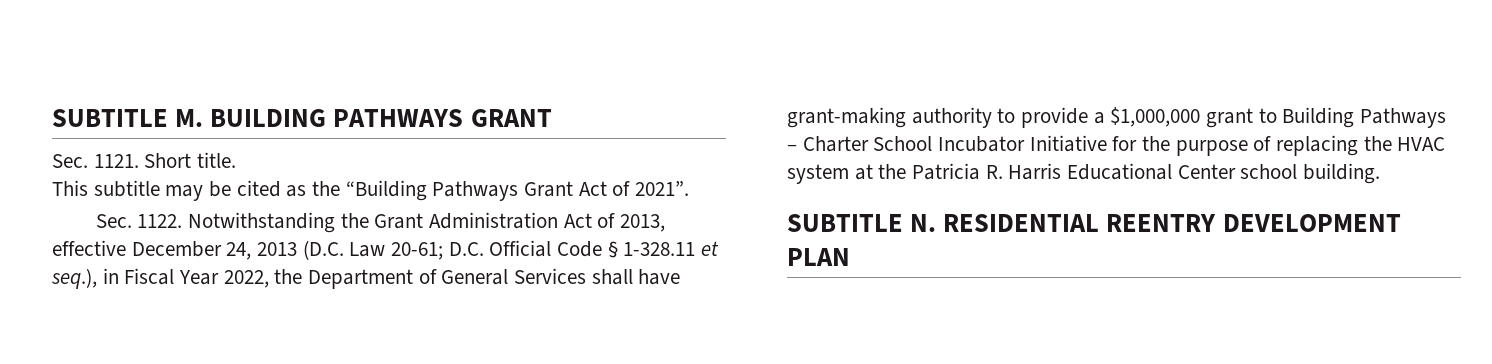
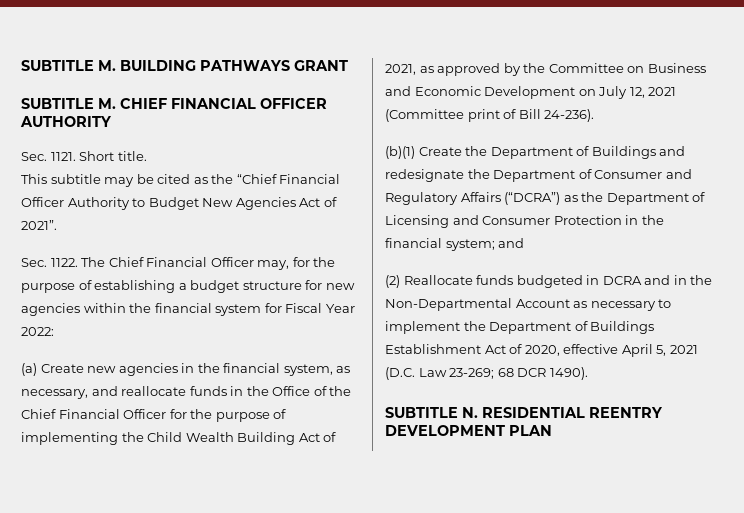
+ SUBTITLE M. CHIEF FINANCIAL OFFICER AUTHORITY
- This subtitle may be cited as the “Building Pathways Grant Act of 2021”.
+ This subtitle may be cited as the “Chief Financial Officer Authority to Budget New Agencies Act of 2021”.
- Notwithstanding the Grant Administration Act of 2013, effective December 24, 2013 (D.C. Law 20-61; D.C. Official Code § 1-328.11 et seq.), in Fiscal Year 2022, the Department of General Services shall have grant-making authority to provide a $1,000,000 grant to Building Pathways – Charter School Incubator Initiative for the purpose of replacing the HVAC system at the Patricia R. Harris Educational Center school building.
+ The Chief Financial Officer may, for the purpose of establishing a budget structure for new agencies within the financial system for Fiscal Year 2022:
+ (a) Create new agencies in the financial system, as necessary, and reallocate funds in the Office of the Chief Financial Officer for the purpose of implementing the Child Wealth Building Act of 2021, as approved by the Committee on Business and Economic Development on July 12, 2021 (Committee print of Bill 24-236).
+ (b)(1) Create the Department of Buildings and redesignate the Department of Consumer and Regulatory Affairs (“DCRA”) as the Department of Licensing and Consumer Protection in the financial system; and
+ (2) Reallocate funds budgeted in DCRA and in the Non-Departmental Account as necessary to implement the Department of Buildings Establishment Act of 2020, effective April 5, 2021 (D.C. Law 23-269; 68 DCR 1490).

